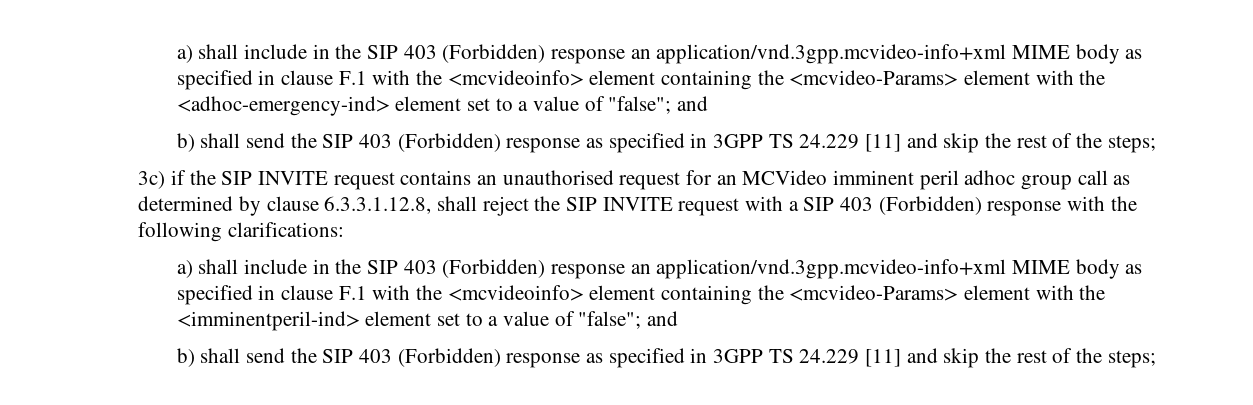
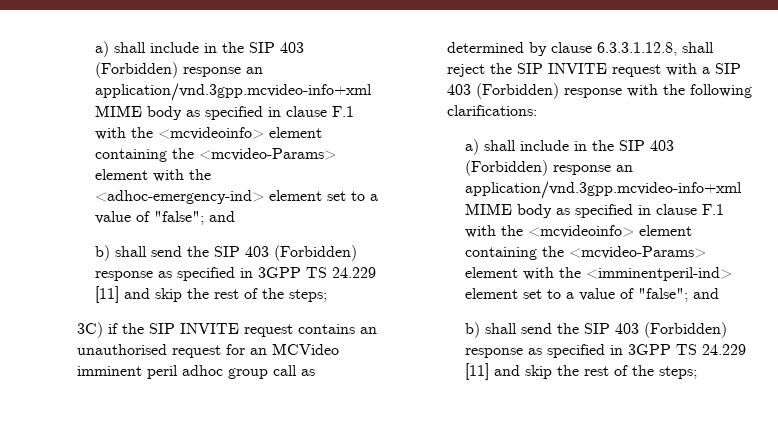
- 3c) if the SIP INVITE request contains an unauthorised request for an MCVideo imminent peril adhoc group call as determined by clause 6.3.3.1.12.8, shall reject the SIP INVITE request with a SIP 403 (Forbidden) response with the following clarifications:
+ 3C) if the SIP INVITE request contains an unauthorised request for an MCVideo imminent peril adhoc group call as determined by clause 6.3.3.1.12.8, shall reject the SIP INVITE request with a SIP 403 (Forbidden) response with the following clarifications:

